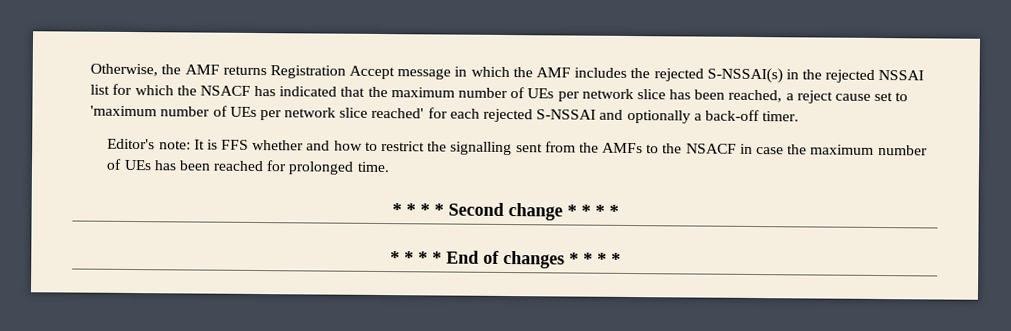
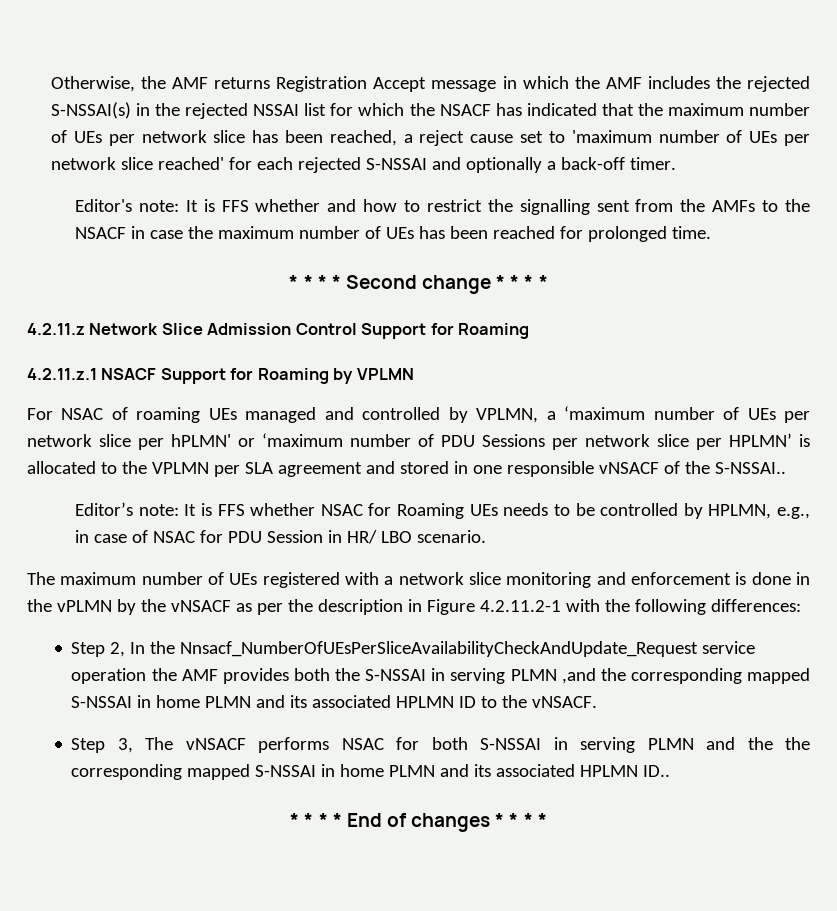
+ 4.2.11.z Network Slice Admission Control Support for Roaming
+ 4.2.11.z.1 NSACF Support for Roaming by VPLMN
+ For NSAC of roaming UEs managed and controlled by VPLMN, a ‘maximum number of UEs per network slice per hPLMN' or ‘maximum number of PDU Sessions per network slice per HPLMN’ is allocated to the VPLMN per SLA agreement and stored in one responsible vNSACF of the S-NSSAI..
+ Editor’s note: It is FFS whether NSAC for Roaming UEs needs to be controlled by HPLMN, e.g., in case of NSAC for PDU Session in HR/ LBO scenario.
+ The maximum number of UEs registered with a network slice monitoring and enforcement is done in the vPLMN by the vNSACF as per the description in Figure 4.2.11.2-1 with the following differences:
+ Step 2, In the Nnsacf_NumberOfUEsPerSliceAvailabilityCheckAndUpdate_Request service operation the AMF provides both the S-NSSAI in serving PLMN ,and the corresponding mapped S-NSSAI in home PLMN and its associated HPLMN ID to the vNSACF.
+ Step 3, The vNSACF performs NSAC for both S-NSSAI in serving PLMN and the the corresponding mapped S-NSSAI in home PLMN and its associated HPLMN ID..

